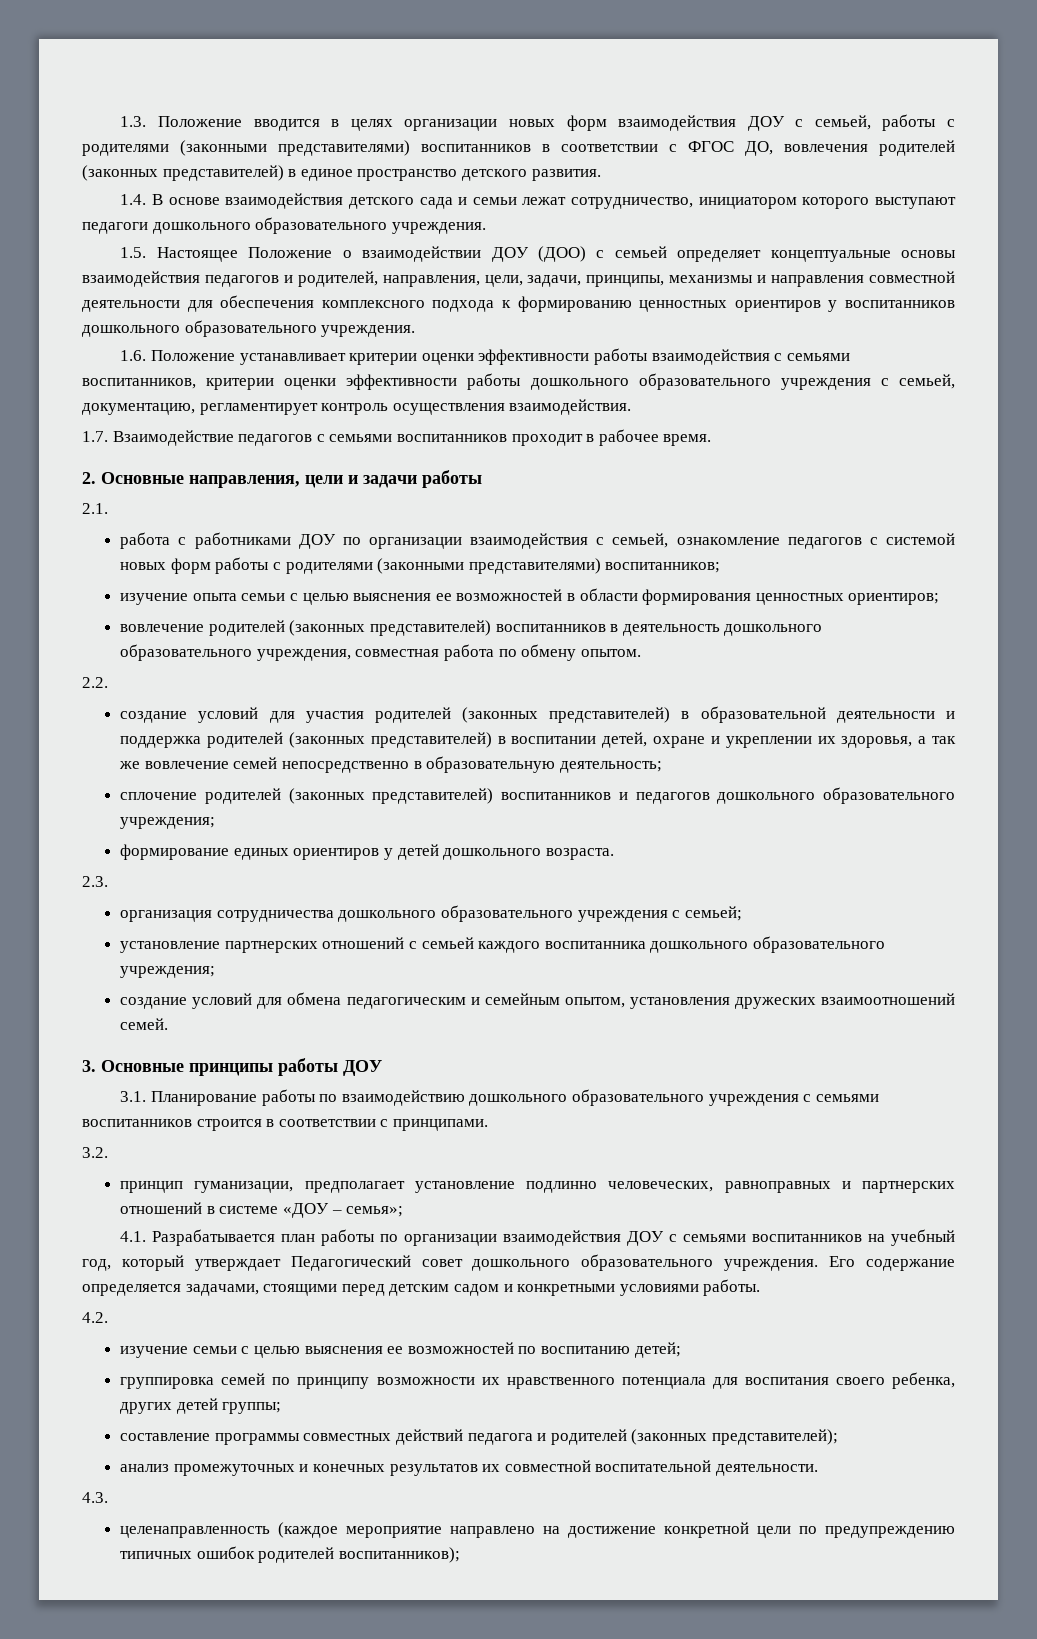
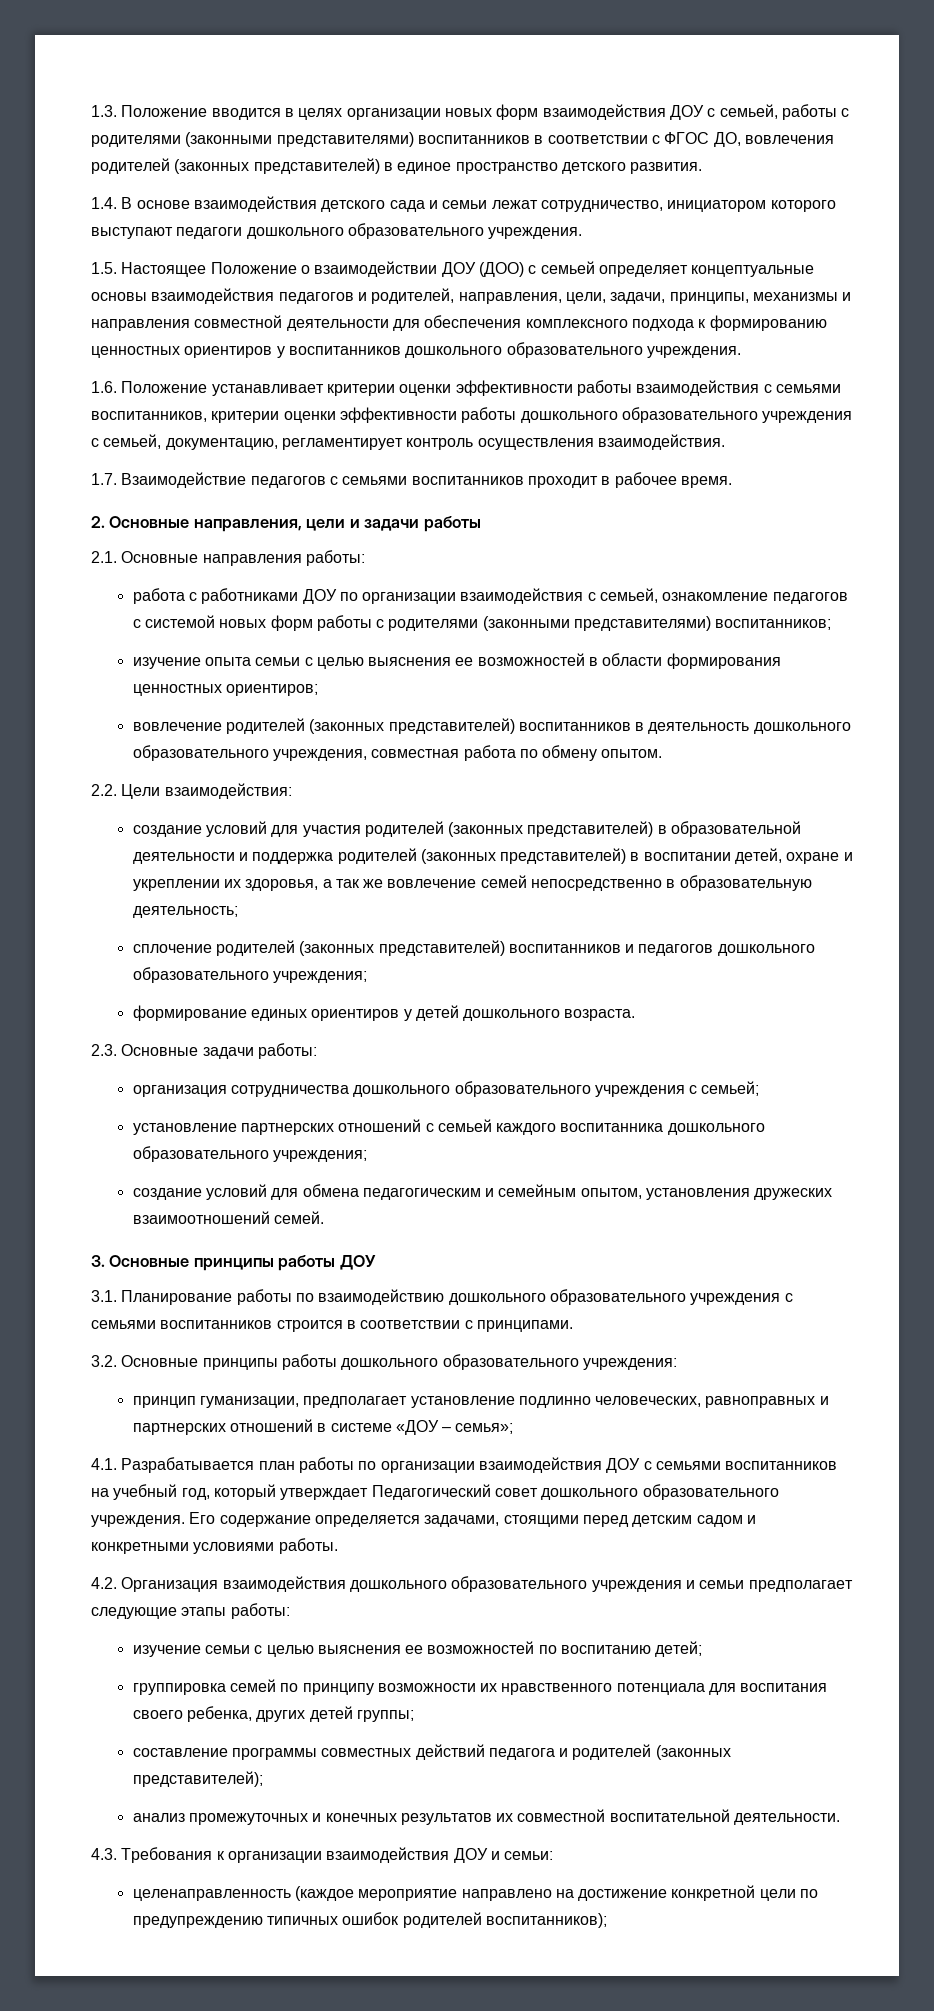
- 2.1.
+ 2.1. Основные направления работы:
- 2.2.
+ 2.2. Цели взаимодействия:
- 2.3.
+ 2.3. Основные задачи работы:
- 3.2.
+ 3.2. Основные принципы работы дошкольного образовательного учреждения:
- 4.2.
+ 4.2. Организация взаимодействия дошкольного образовательного учреждения и семьи предполагает следующие этапы работы:
- 4.3.
+ 4.3. Требования к организации взаимодействия ДОУ и семьи:

